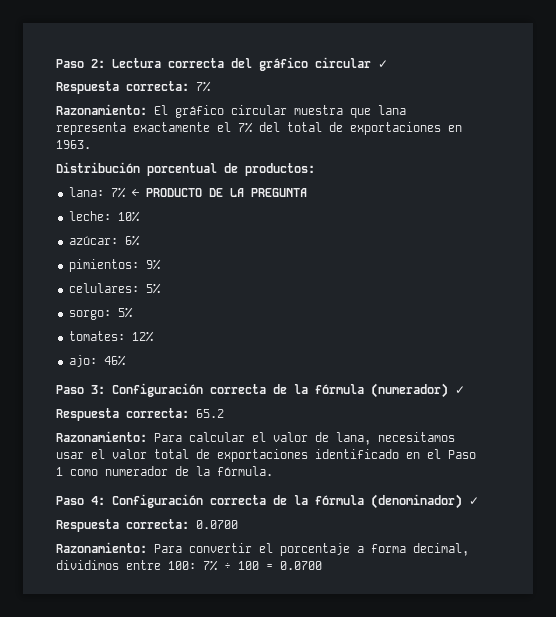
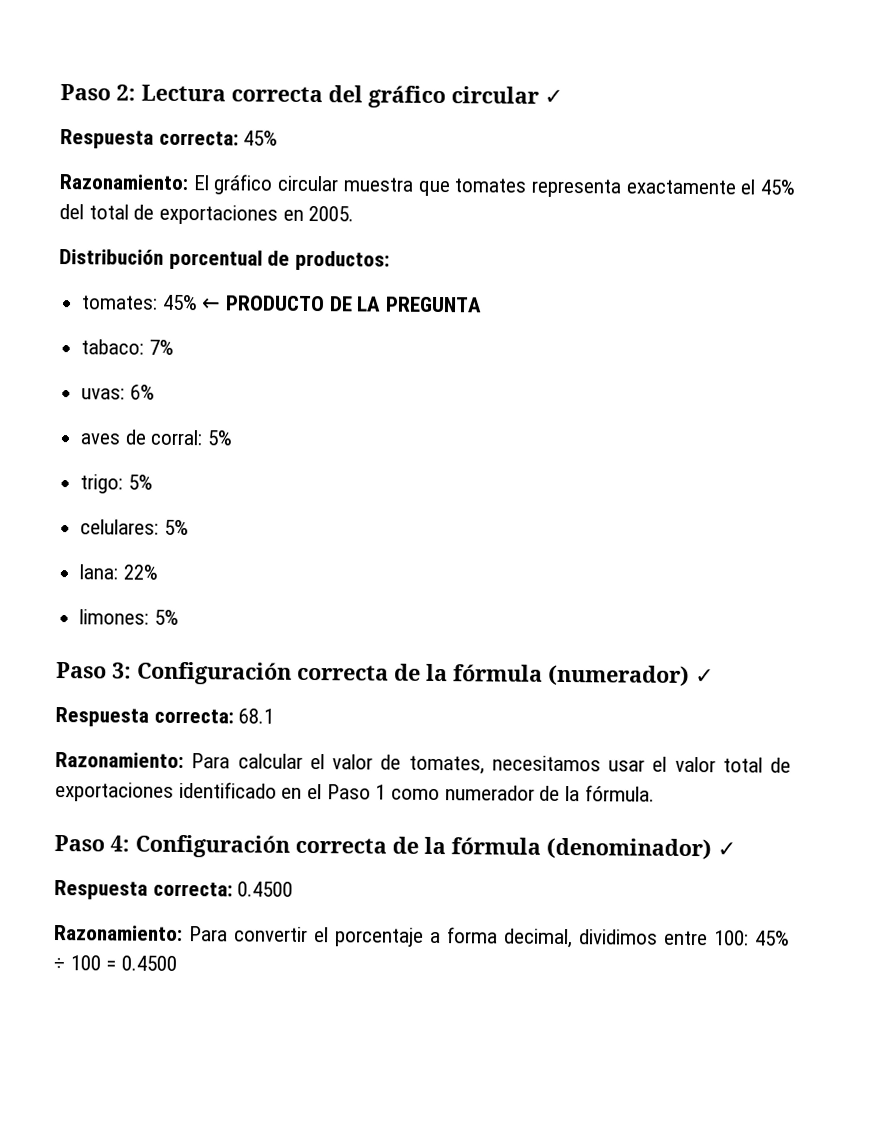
- Respuesta correcta: 7%
+ Respuesta correcta: 45%
- Razonamiento: El gráfico circular muestra que lana representa exactamente el 7% del total de exportaciones en 1963.
+ Razonamiento: El gráfico circular muestra que tomates representa exactamente el 45% del total de exportaciones en 2005.
- lana: 7% ← PRODUCTO DE LA PREGUNTA
+ tomates: 45% ← PRODUCTO DE LA PREGUNTA
- leche: 10%
- azúcar: 6%
- pimientos: 9%
+ tabaco: 7%
+ uvas: 6%
+ aves de corral: 5%
+ trigo: 5%
  celulares: 5%
- sorgo: 5%
- tomates: 12%
- ajo: 46%
+ lana: 22%
+ limones: 5%
- Respuesta correcta: 65.2
+ Respuesta correcta: 68.1
- Razonamiento: Para calcular el valor de lana, necesitamos usar el valor total de exportaciones identificado en el Paso 1 como numerador de la fórmula.
+ Razonamiento: Para calcular el valor de tomates, necesitamos usar el valor total de exportaciones identificado en el Paso 1 como numerador de la fórmula.
- Respuesta correcta: 0.0700
+ Respuesta correcta: 0.4500
- Razonamiento: Para convertir el porcentaje a forma decimal, dividimos entre 100: 7% ÷ 100 = 0.0700
+ Razonamiento: Para convertir el porcentaje a forma decimal, dividimos entre 100: 45% ÷ 100 = 0.4500

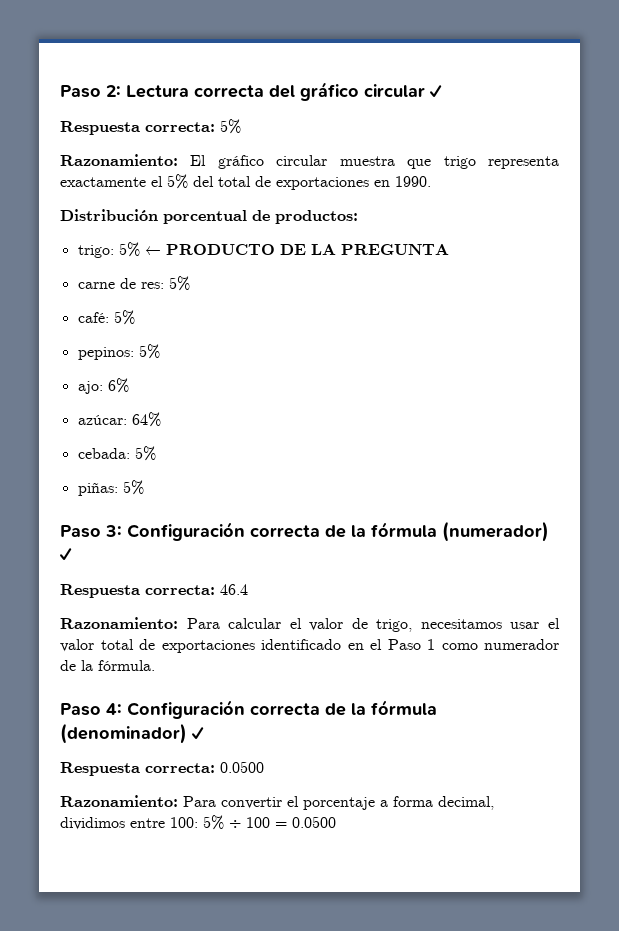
- Respuesta correcta: 45%
+ Respuesta correcta: 5%
- Razonamiento: El gráfico circular muestra que tomates representa exactamente el 45% del total de exportaciones en 2005.
+ Razonamiento: El gráfico circular muestra que trigo representa exactamente el 5% del total de exportaciones en 1990.
- tomates: 45% ← PRODUCTO DE LA PREGUNTA
+ trigo: 5% ← PRODUCTO DE LA PREGUNTA
- tabaco: 7%
- uvas: 6%
- aves de corral: 5%
- trigo: 5%
- celulares: 5%
- lana: 22%
- limones: 5%
+ carne de res: 5%
+ café: 5%
+ pepinos: 5%
+ ajo: 6%
+ azúcar: 64%
+ cebada: 5%
+ piñas: 5%
- Respuesta correcta: 68.1
+ Respuesta correcta: 46.4
- Razonamiento: Para calcular el valor de tomates, necesitamos usar el valor total de exportaciones identificado en el Paso 1 como numerador de la fórmula.
+ Razonamiento: Para calcular el valor de trigo, necesitamos usar el valor total de exportaciones identificado en el Paso 1 como numerador de la fórmula.
- Respuesta correcta: 0.4500
+ Respuesta correcta: 0.0500
- Razonamiento: Para convertir el porcentaje a forma decimal, dividimos entre 100: 45% ÷ 100 = 0.4500
+ Razonamiento: Para convertir el porcentaje a forma decimal, dividimos entre 100: 5% ÷ 100 = 0.0500

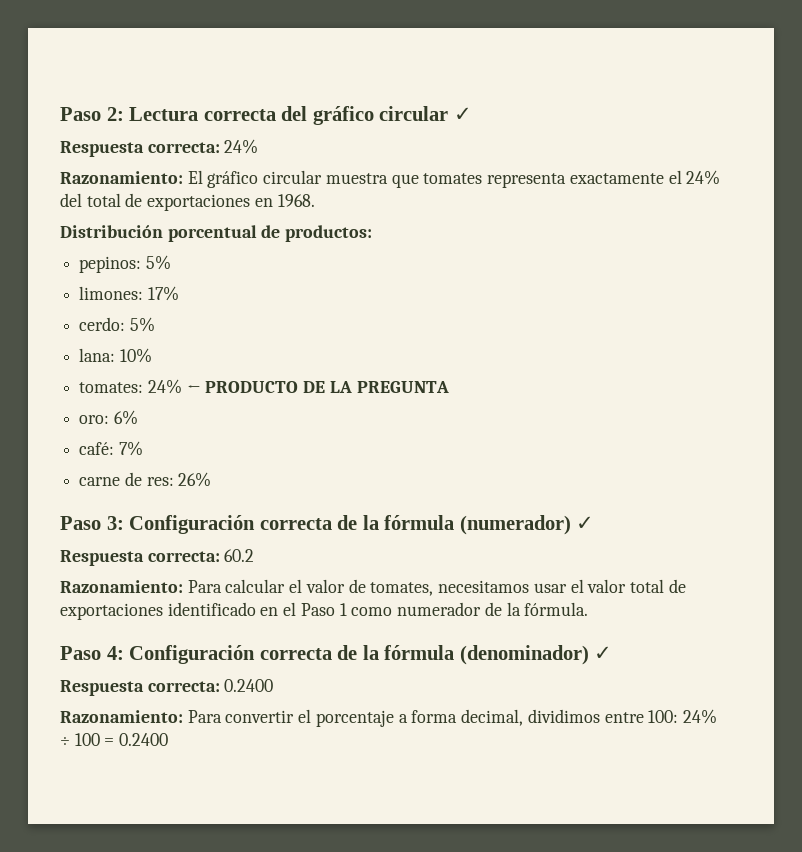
- Respuesta correcta: 5%
+ Respuesta correcta: 24%
- Razonamiento: El gráfico circular muestra que trigo representa exactamente el 5% del total de exportaciones en 1990.
+ Razonamiento: El gráfico circular muestra que tomates representa exactamente el 24% del total de exportaciones en 1968.
- trigo: 5% ← PRODUCTO DE LA PREGUNTA
+ pepinos: 5%
+ limones: 17%
+ cerdo: 5%
+ lana: 10%
+ tomates: 24% ← PRODUCTO DE LA PREGUNTA
+ oro: 6%
+ café: 7%
- carne de res: 5%
- café: 5%
- pepinos: 5%
- ajo: 6%
- azúcar: 64%
- cebada: 5%
- piñas: 5%
+ carne de res: 26%
- Respuesta correcta: 46.4
+ Respuesta correcta: 60.2
- Razonamiento: Para calcular el valor de trigo, necesitamos usar el valor total de exportaciones identificado en el Paso 1 como numerador de la fórmula.
+ Razonamiento: Para calcular el valor de tomates, necesitamos usar el valor total de exportaciones identificado en el Paso 1 como numerador de la fórmula.
- Respuesta correcta: 0.0500
+ Respuesta correcta: 0.2400
- Razonamiento: Para convertir el porcentaje a forma decimal, dividimos entre 100: 5% ÷ 100 = 0.0500
+ Razonamiento: Para convertir el porcentaje a forma decimal, dividimos entre 100: 24% ÷ 100 = 0.2400

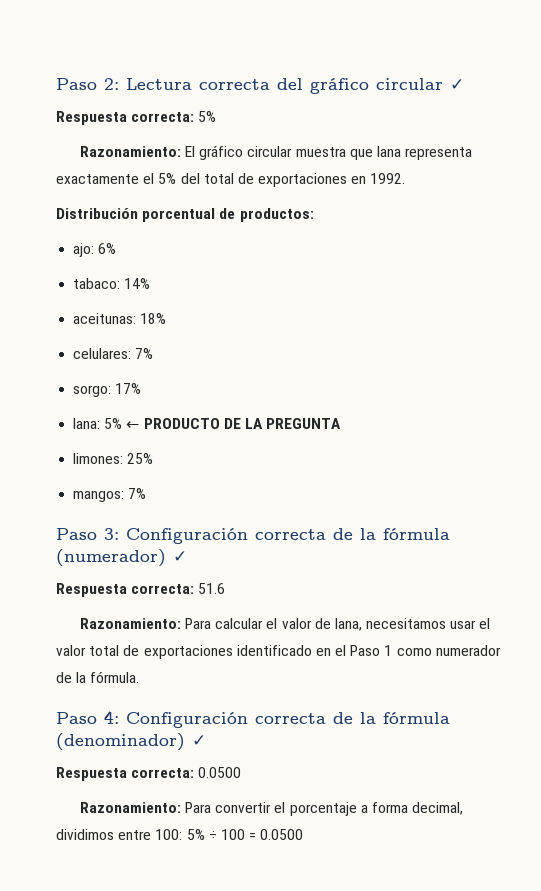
- Respuesta correcta: 24%
+ Respuesta correcta: 5%
- Razonamiento: El gráfico circular muestra que tomates representa exactamente el 24% del total de exportaciones en 1968.
+ Razonamiento: El gráfico circular muestra que lana representa exactamente el 5% del total de exportaciones en 1992.
- pepinos: 5%
- limones: 17%
+ ajo: 6%
+ tabaco: 14%
+ aceitunas: 18%
+ celulares: 7%
+ sorgo: 17%
- cerdo: 5%
- lana: 10%
- tomates: 24% ← PRODUCTO DE LA PREGUNTA
+ lana: 5% ← PRODUCTO DE LA PREGUNTA
- oro: 6%
- café: 7%
- carne de res: 26%
+ limones: 25%
+ mangos: 7%
- Respuesta correcta: 60.2
+ Respuesta correcta: 51.6
- Razonamiento: Para calcular el valor de tomates, necesitamos usar el valor total de exportaciones identificado en el Paso 1 como numerador de la fórmula.
+ Razonamiento: Para calcular el valor de lana, necesitamos usar el valor total de exportaciones identificado en el Paso 1 como numerador de la fórmula.
- Respuesta correcta: 0.2400
+ Respuesta correcta: 0.0500
- Razonamiento: Para convertir el porcentaje a forma decimal, dividimos entre 100: 24% ÷ 100 = 0.2400
+ Razonamiento: Para convertir el porcentaje a forma decimal, dividimos entre 100: 5% ÷ 100 = 0.0500

